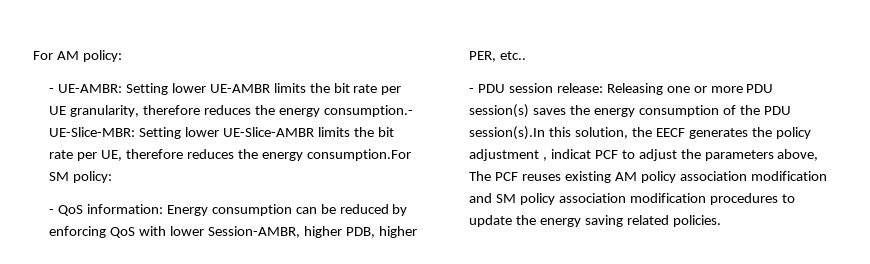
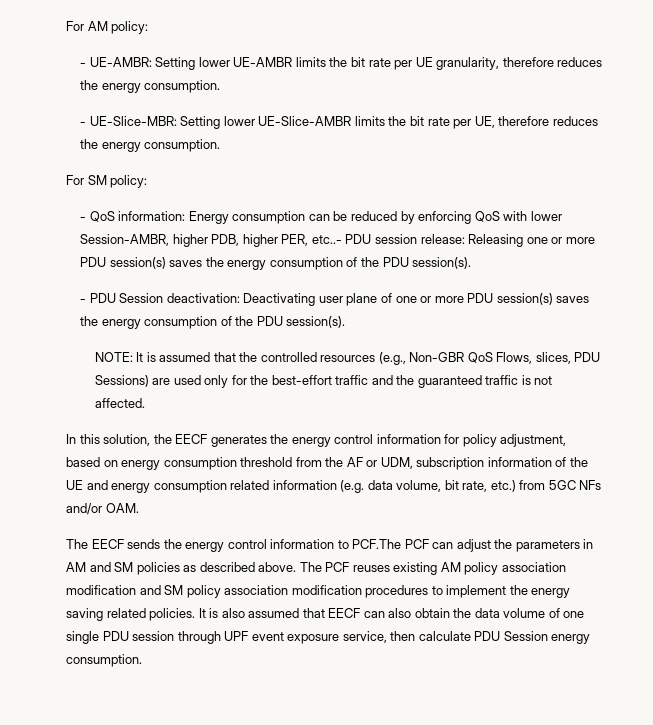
- - UE-AMBR: Setting lower UE-AMBR limits the bit rate per UE granularity, therefore reduces the energy consumption.- UE-Slice-MBR: Setting lower UE-Slice-AMBR limits the bit rate per UE, therefore reduces the energy consumption.For SM policy:
+ - UE-AMBR: Setting lower UE-AMBR limits the bit rate per UE granularity, therefore reduces the energy consumption.
+ - UE-Slice-MBR: Setting lower UE-Slice-AMBR limits the bit rate per UE, therefore reduces the energy consumption.
+ For SM policy:
- - QoS information: Energy consumption can be reduced by enforcing QoS with lower Session-AMBR, higher PDB, higher PER, etc..
- - PDU session release: Releasing one or more PDU session(s) saves the energy consumption of the PDU session(s).In this solution, the EECF generates the policy adjustment , indicat PCF to adjust the parameters above, The PCF reuses existing AM policy association modification and SM policy association modification procedures to update the energy saving related policies.
+ - QoS information: Energy consumption can be reduced by enforcing QoS with lower Session-AMBR, higher PDB, higher PER, etc..- PDU session release: Releasing one or more PDU session(s) saves the energy consumption of the PDU session(s).
+ - PDU Session deactivation: Deactivating user plane of one or more PDU session(s) saves the energy consumption of the PDU session(s).
+ NOTE: It is assumed that the controlled resources (e.g., Non-GBR QoS Flows, slices, PDU Sessions) are used only for the best-effort traffic and the guaranteed traffic is not affected.
+ In this solution, the EECF generates the energy control information for policy adjustment, based on energy consumption threshold from the AF or UDM, subscription information of the UE and energy consumption related information (e.g. data volume, bit rate, etc.) from 5GC NFs and/or OAM.
+ The EECF sends the energy control information to PCF.The PCF can adjust the parameters in AM and SM policies as described above. The PCF reuses existing AM policy association modification and SM policy association modification procedures to implement the energy saving related policies.
+ It is also assumed that EECF can also obtain the data volume of one single PDU session through UPF event exposure service, then calculate PDU Session energy consumption.

